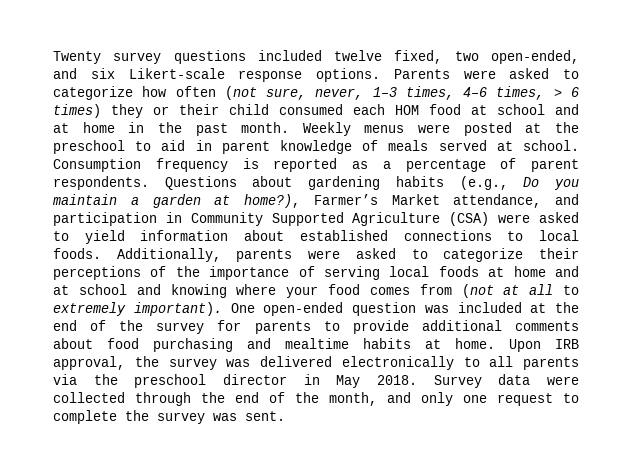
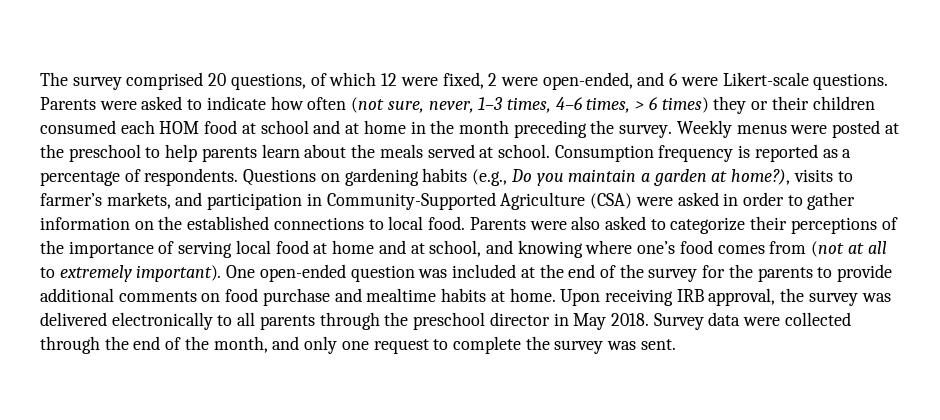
- Twenty survey questions included twelve fixed, two open-ended, and six Likert-scale response options.
+ The survey comprised 20 questions, of which 12 were fixed, 2 were open-ended, and 6 were Likert-scale questions.
- Parents were asked to categorize how often (not sure, never, 1–3 times, 4–6 times, > 6 times) they or their child consumed each HOM food at school and at home in the past month.
+ Parents were asked to indicate how often (not sure, never, 1–3 times, 4–6 times, > 6 times) they or their children consumed each HOM food at school and at home in the month preceding the survey.
- Weekly menus were posted at the preschool to aid in parent knowledge of meals served at school.
+ Weekly menus were posted at the preschool to help parents learn about the meals served at school.
- Consumption frequency is reported as a percentage of parent respondents.
+ Consumption frequency is reported as a percentage of respondents.
- Questions about gardening habits (e.g., Do you maintain a garden at home?), Farmer’s Market attendance, and participation in Community Supported Agriculture (CSA) were asked to yield information about established connections to local foods. Additionally, parents were asked to categorize their perceptions of the importance of serving local foods at home and at school and knowing where your food comes from (not at all to extremely important).
+ Questions on gardening habits (e.g., Do you maintain a garden at home?), visits to farmer’s markets, and participation in Community-Supported Agriculture (CSA) were asked in order to gather information on the established connections to local food. Parents were also asked to categorize their perceptions of the importance of serving local food at home and at school, and knowing where one’s food comes from (not at all to extremely important).
- One open-ended question was included at the end of the survey for parents to provide additional comments about food purchasing and mealtime habits at home.
+ One open-ended question was included at the end of the survey for the parents to provide additional comments on food purchase and mealtime habits at home.
- Upon IRB approval, the survey was delivered electronically to all parents via the preschool director in May 2018.
+ Upon receiving IRB approval, the survey was delivered electronically to all parents through the preschool director in May 2018.

